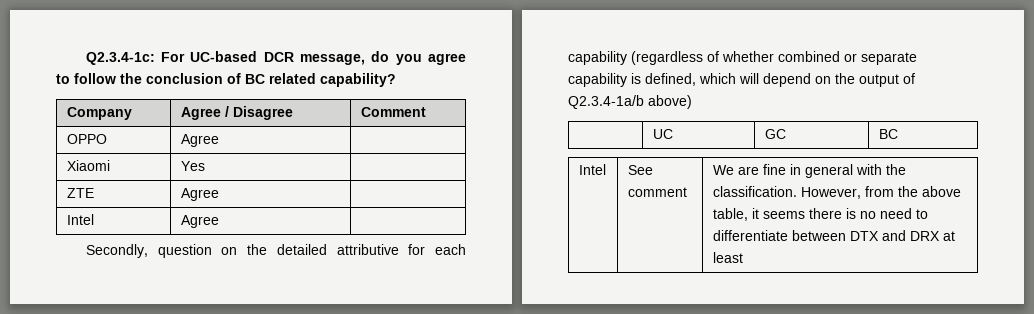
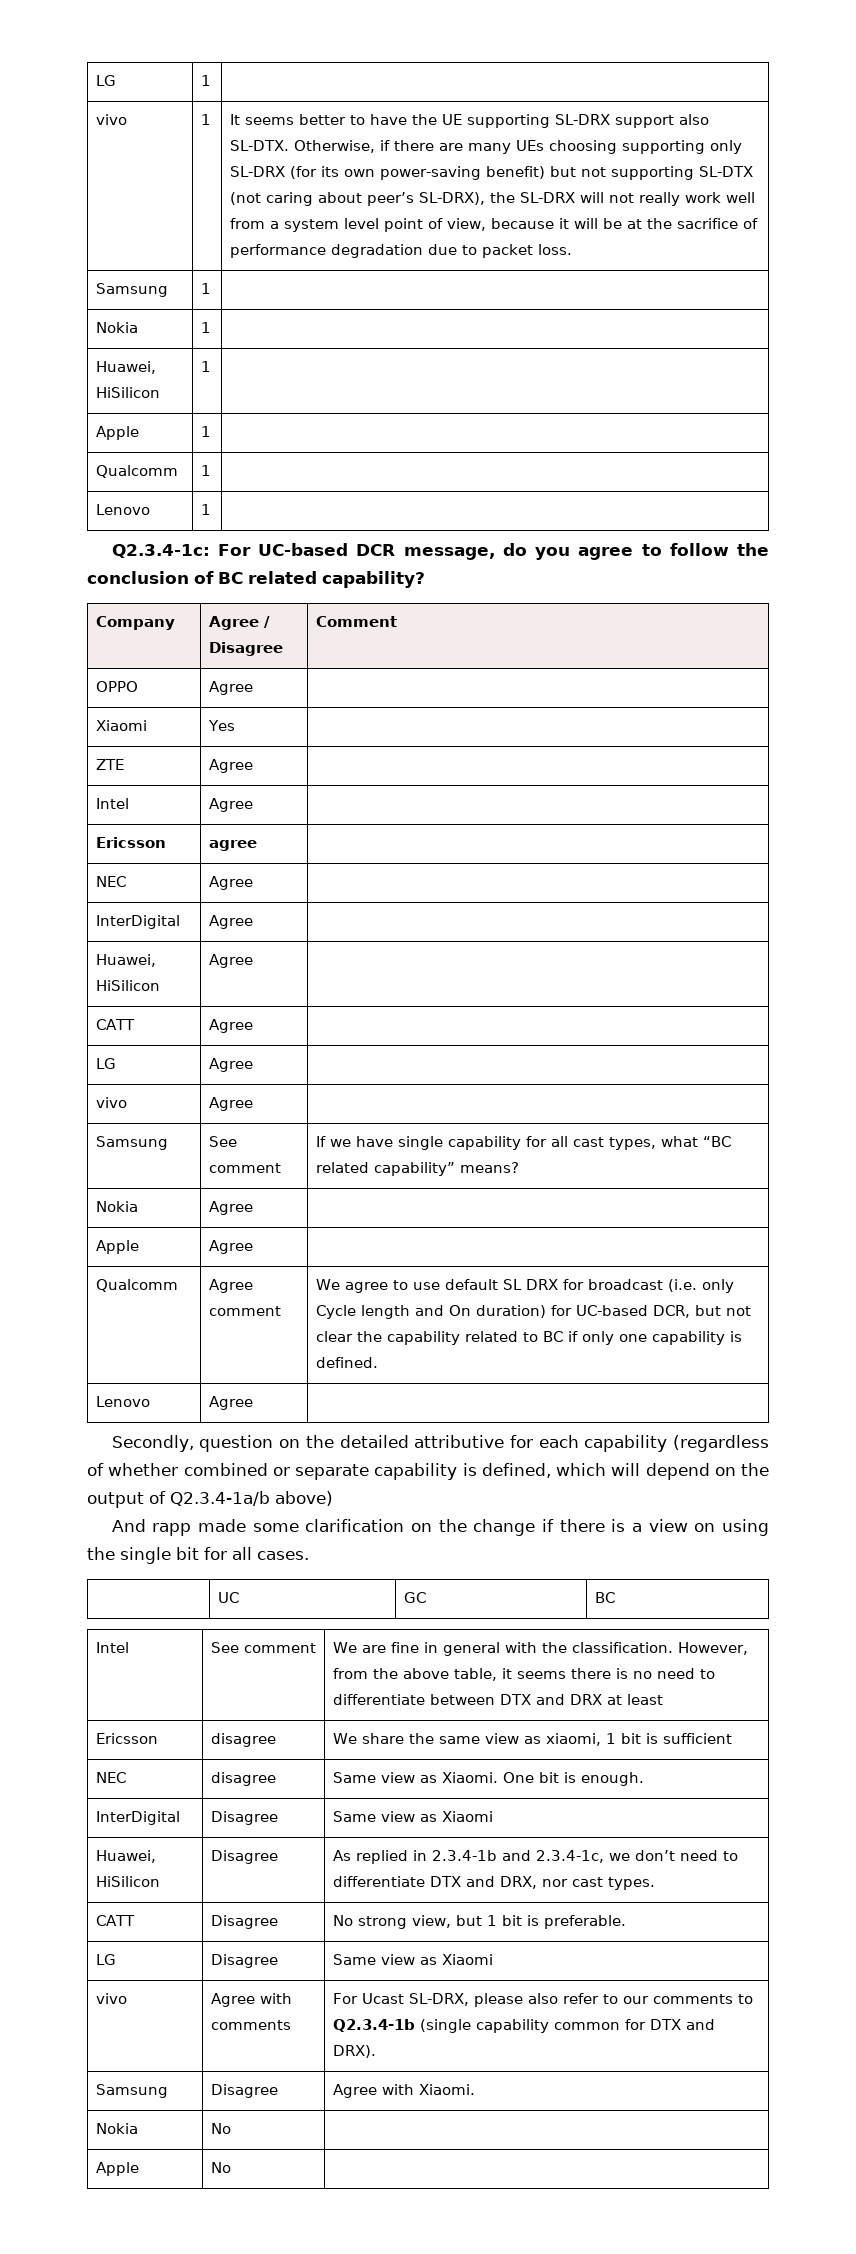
+ LG | 1 |
+ vivo | 1 | It seems better to have the UE supporting SL-DRX support also SL-DTX. Otherwise, if there are many UEs choosing supporting only SL-DRX (for its own power-saving benefit) but not supporting SL-DTX (not caring about peer’s SL-DRX), the SL-DRX will not really work well from a system level point of view, because it will be at the sacrifice of performance degradation due to packet loss.
+ Samsung | 1 |
+ Nokia | 1 |
+ Huawei, HiSilicon | 1 |
+ Apple | 1 |
+ Qualcomm | 1 |
+ Lenovo | 1 |
+ Ericsson | agree |
+ NEC | Agree |
+ InterDigital | Agree |
+ Huawei, HiSilicon | Agree |
+ CATT | Agree |
+ LG | Agree |
+ vivo | Agree |
+ Samsung | See comment | If we have single capability for all cast types, what “BC related capability” means?
+ Nokia | Agree |
+ Apple | Agree |
+ Qualcomm | Agree comment | We agree to use default SL DRX for broadcast (i.e. only Cycle length and On duration) for UC-based DCR, but not clear the capability related to BC if only one capability is defined.
+ Lenovo | Agree |
+ And rapp made some clarification on the change if there is a view on using the single bit for all cases.
+ Ericsson | disagree | We share the same view as xiaomi, 1 bit is sufficient
+ NEC | disagree | Same view as Xiaomi. One bit is enough.
+ InterDigital | Disagree | Same view as Xiaomi
+ Huawei, HiSilicon | Disagree | As replied in 2.3.4-1b and 2.3.4-1c, we don’t need to differentiate DTX and DRX, nor cast types.
+ CATT | Disagree | No strong view, but 1 bit is preferable.
+ LG | Disagree | Same view as Xiaomi
+ vivo | Agree with comments | For Ucast SL-DRX, please also refer to our comments to Q2.3.4-1b (single capability common for DTX and DRX).
+ Samsung | Disagree | Agree with Xiaomi.
+ Nokia | No |
+ Apple | No |

